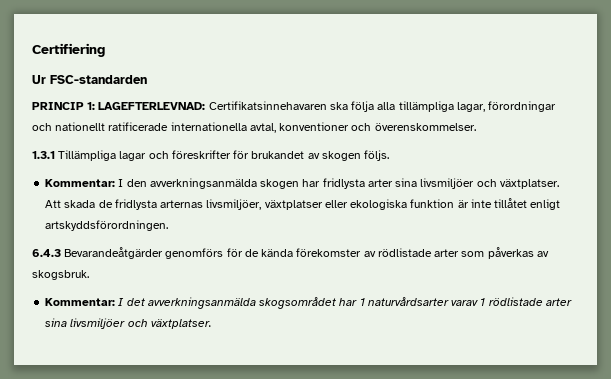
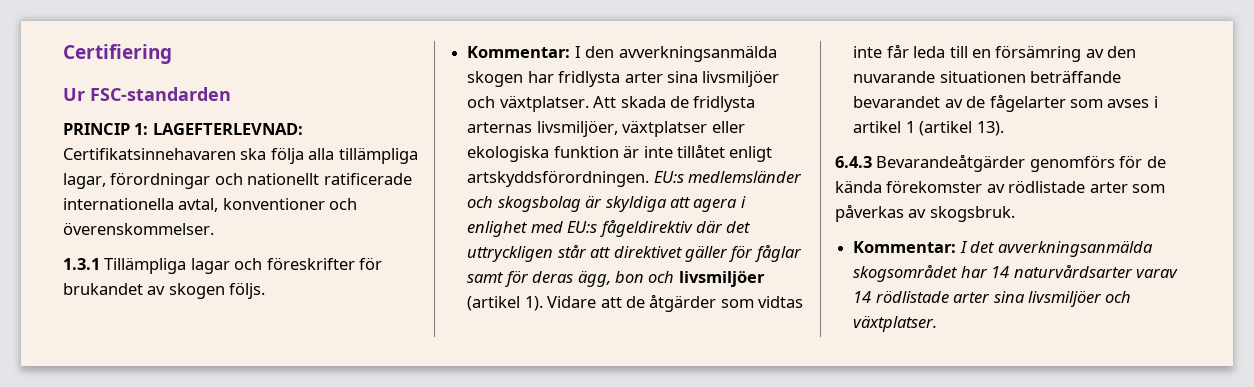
+ EU:s medlemsländer och skogsbolag är skyldiga att agera i enlighet med EU:s fågeldirektiv där det uttryckligen står att direktivet gäller för fåglar samt för deras ägg, bon och livsmiljöer (artikel 1). Vidare att de åtgärder som vidtas inte får leda till en försämring av den nuvarande situationen beträffande bevarandet av de fågelarter som avses i artikel 1 (artikel 13).
- Kommentar: I det avverkningsanmälda skogsområdet har 1 naturvårdsarter varav 1 rödlistade arter sina livsmiljöer och växtplatser.
+ Kommentar: I det avverkningsanmälda skogsområdet har 14 naturvårdsarter varav 14 rödlistade arter sina livsmiljöer och växtplatser.

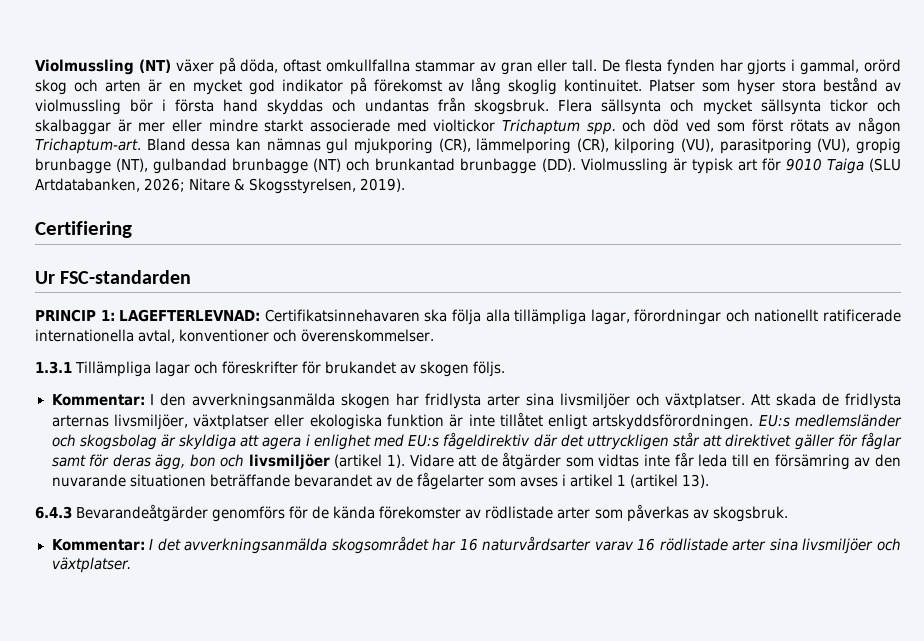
+ Violmussling (NT) växer på döda, oftast omkullfallna stammar av gran eller tall. De flesta fynden har gjorts i gammal, orörd skog och arten är en mycket god indikator på förekomst av lång skoglig kontinuitet. Platser som hyser stora bestånd av violmussling bör i första hand skyddas och undantas från skogsbruk. Flera sällsynta och mycket sällsynta tickor och skalbaggar är mer eller mindre starkt associerade med violtickor Trichaptum spp. och död ved som först rötats av någon Trichaptum-art. Bland dessa kan nämnas gul mjukporing (CR), lämmelporing (CR), kilporing (VU), parasitporing (VU), gropig brunbagge (NT), gulbandad brunbagge (NT) och brunkantad brunbagge (DD). Violmussling är typisk art för 9010 Taiga (SLU Artdatabanken, 2026; Nitare & Skogsstyrelsen, 2019).
- Kommentar: I det avverkningsanmälda skogsområdet har 14 naturvårdsarter varav 14 rödlistade arter sina livsmiljöer och växtplatser.
+ Kommentar: I det avverkningsanmälda skogsområdet har 16 naturvårdsarter varav 16 rödlistade arter sina livsmiljöer och växtplatser.

